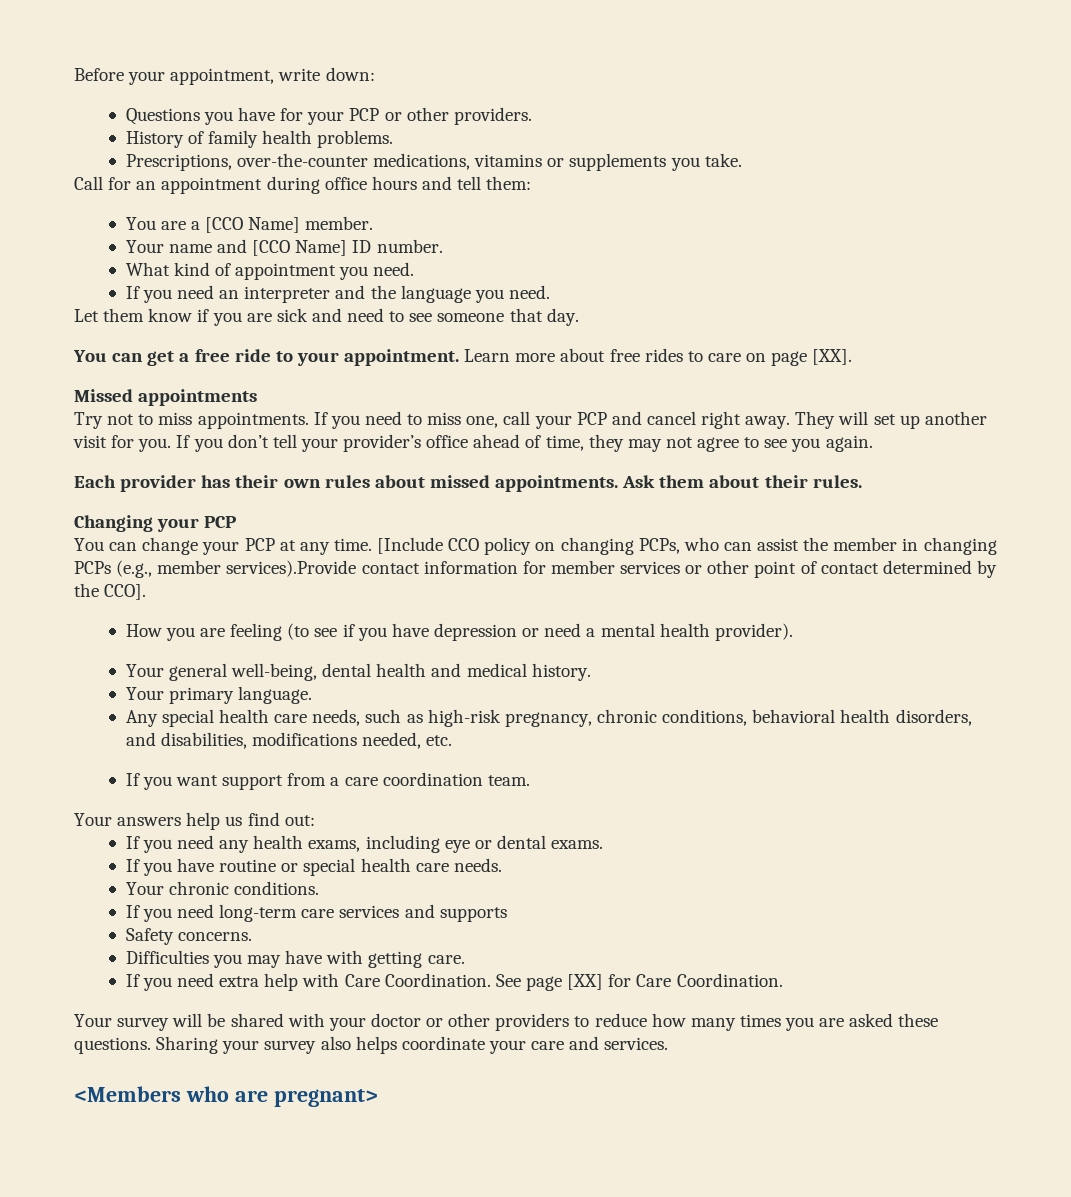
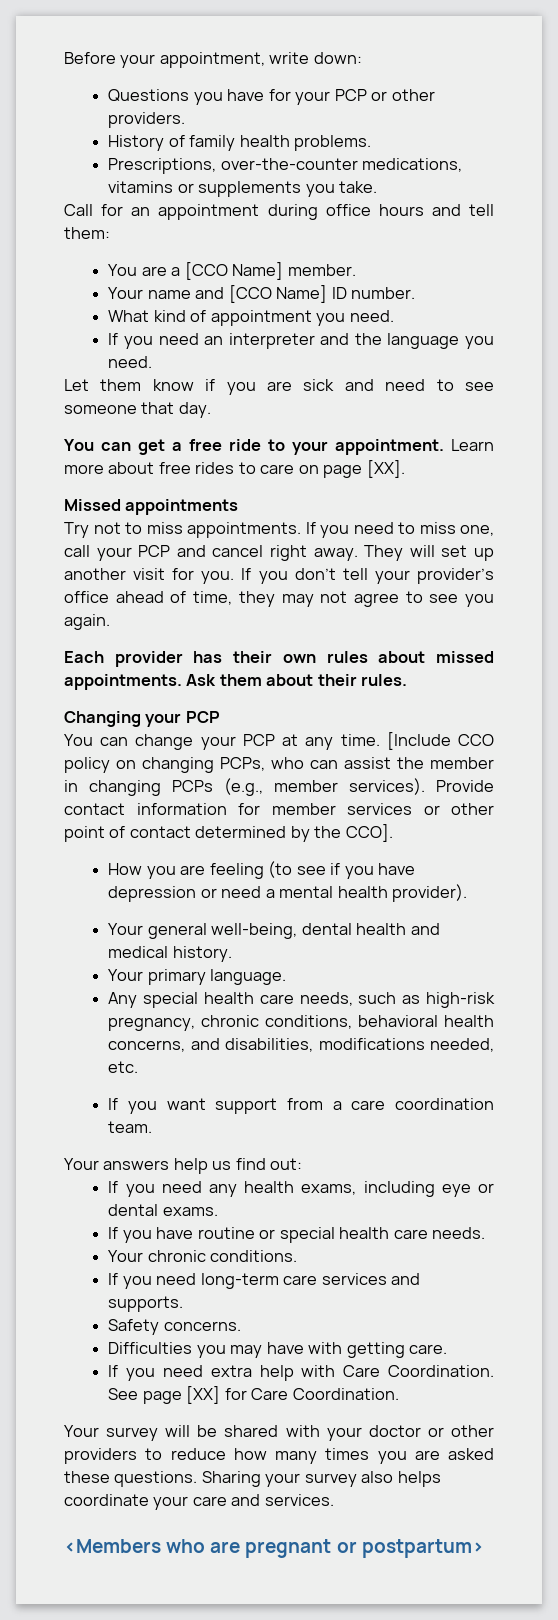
- [Include CCO policy on changing PCPs, who can assist the member in changing PCPs (e.g., member services).Provide contact information for member services or other point of contact determined by the CCO].
+ [Include CCO policy on changing PCPs, who can assist the member in changing PCPs (e.g., member services). Provide contact information for member services or other point of contact determined by the CCO].
- Any special health care needs, such as high-risk pregnancy, chronic conditions, behavioral health disorders, and disabilities, modifications needed, etc.
+ Any special health care needs, such as high-risk pregnancy, chronic conditions, behavioral health concerns, and disabilities, modifications needed, etc.
- If you need long-term care services and supports
+ If you need long-term care services and supports.
- <Members who are pregnant>
+ <Members who are pregnant or postpartum>

